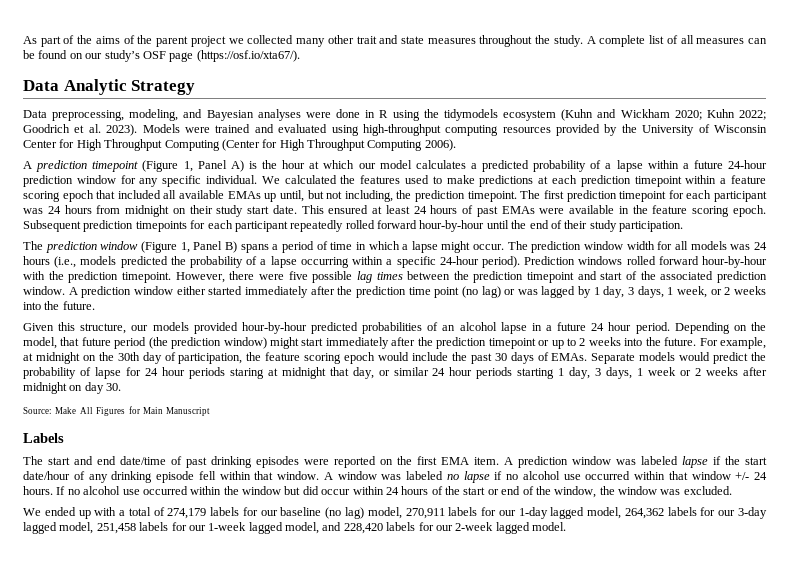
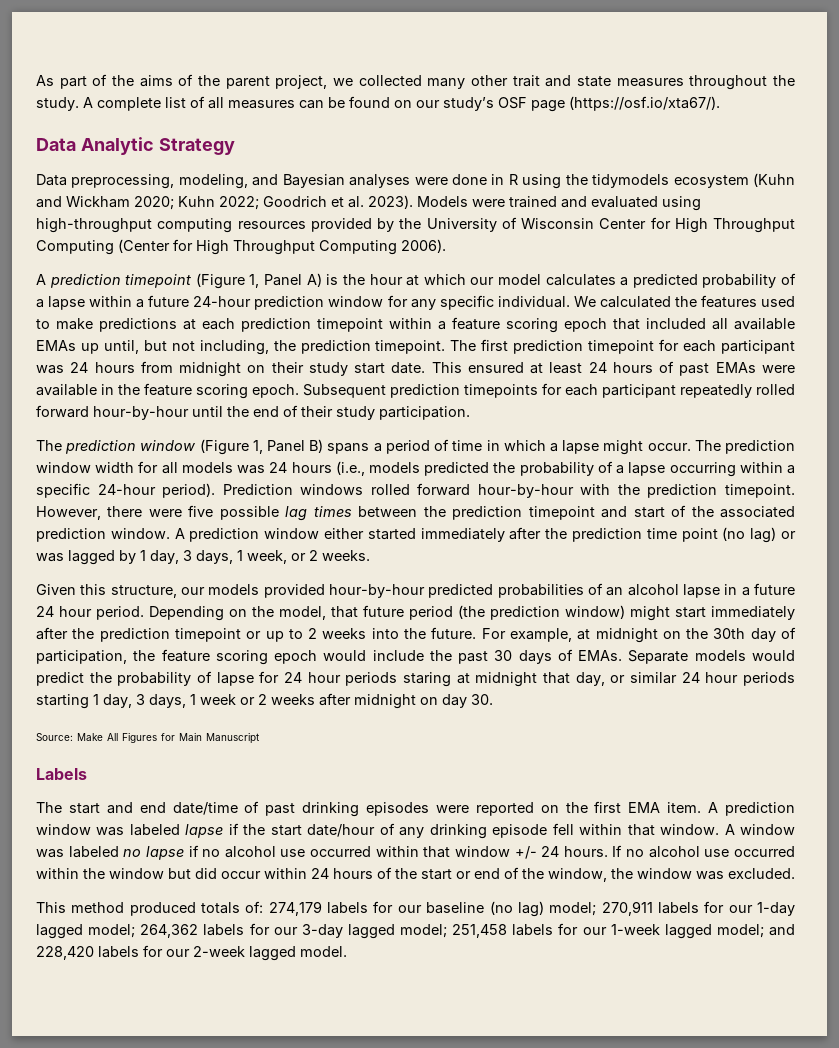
- As part of the aims of the parent project we collected many other trait and state measures throughout the study.
+ As part of the aims of the parent project, we collected many other trait and state measures throughout the study.
- A prediction window either started immediately after the prediction time point (no lag) or was lagged by 1 day, 3 days, 1 week, or 2 weeks into the future.
+ A prediction window either started immediately after the prediction time point (no lag) or was lagged by 1 day, 3 days, 1 week, or 2 weeks.
- We ended up with a total of 274,179 labels for our baseline (no lag) model, 270,911 labels for our 1-day lagged model, 264,362 labels for our 3-day lagged model, 251,458 labels for our 1-week lagged model, and 228,420 labels for our 2-week lagged model.
+ This method produced totals of: 274,179 labels for our baseline (no lag) model; 270,911 labels for our 1-day lagged model; 264,362 labels for our 3-day lagged model; 251,458 labels for our 1-week lagged model; and 228,420 labels for our 2-week lagged model.

